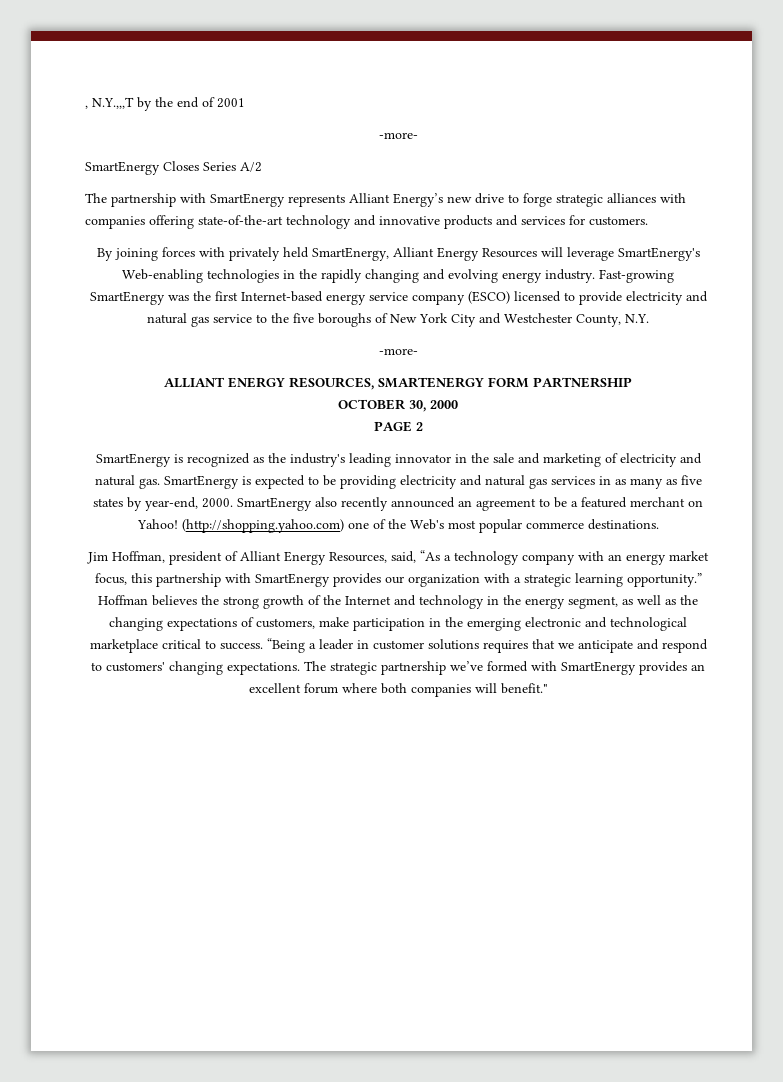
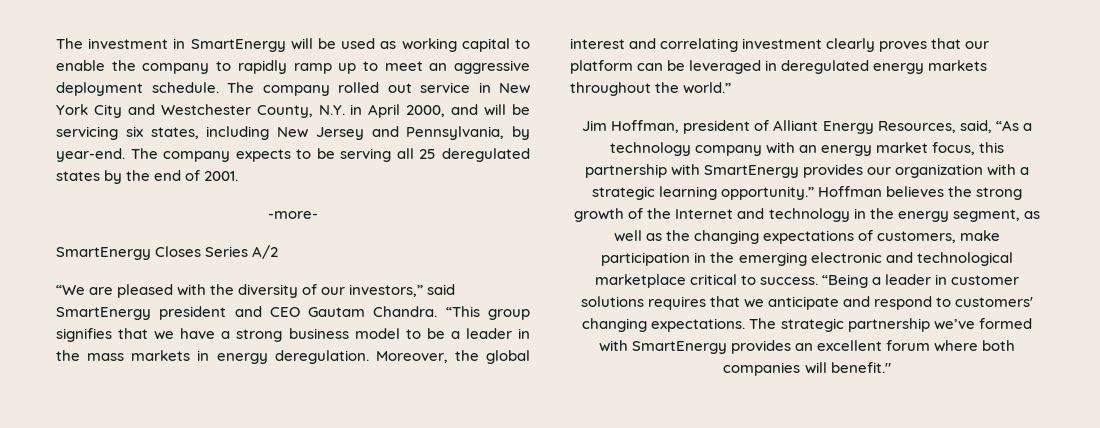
- , N.Y.,,,T by the end of 2001
+ The investment in SmartEnergy will be used as working capital to enable the company to rapidly ramp up to meet an aggressive deployment schedule. The company rolled out service in New York City and Westchester County, N.Y. in April 2000, and will be servicing six states, including New Jersey and Pennsylvania, by year-end. The company expects to be serving all 25 deregulated states by the end of 2001.
- The partnership with SmartEnergy represents Alliant Energy’s new drive to forge strategic alliances with companies offering state-of-the-art technology and innovative products and services for customers.
- By joining forces with privately held SmartEnergy, Alliant Energy Resources will leverage SmartEnergy's Web-enabling technologies in the rapidly changing and evolving energy industry. Fast-growing SmartEnergy was the first Internet-based energy service company (ESCO) licensed to provide electricity and natural gas service to the five boroughs of New York City and Westchester County, N.Y.
- -more-
- ALLIANT ENERGY RESOURCES, SMARTENERGY FORM PARTNERSHIP
- OCTOBER 30, 2000
- PAGE 2
- SmartEnergy is recognized as the industry's leading innovator in the sale and marketing of electricity and natural gas. SmartEnergy is expected to be providing electricity and natural gas services in as many as five states by year-end, 2000. SmartEnergy also recently announced an agreement to be a featured merchant on Yahoo! (http://shopping.yahoo.com) one of the Web's most popular commerce destinations.
+ “We are pleased with the diversity of our investors,” said SmartEnergy president and CEO Gautam Chandra. “This group signifies that we have a strong business model to be a leader in the mass markets in energy deregulation. Moreover, the global interest and correlating investment clearly proves that our platform can be leveraged in deregulated energy markets throughout the world.”

